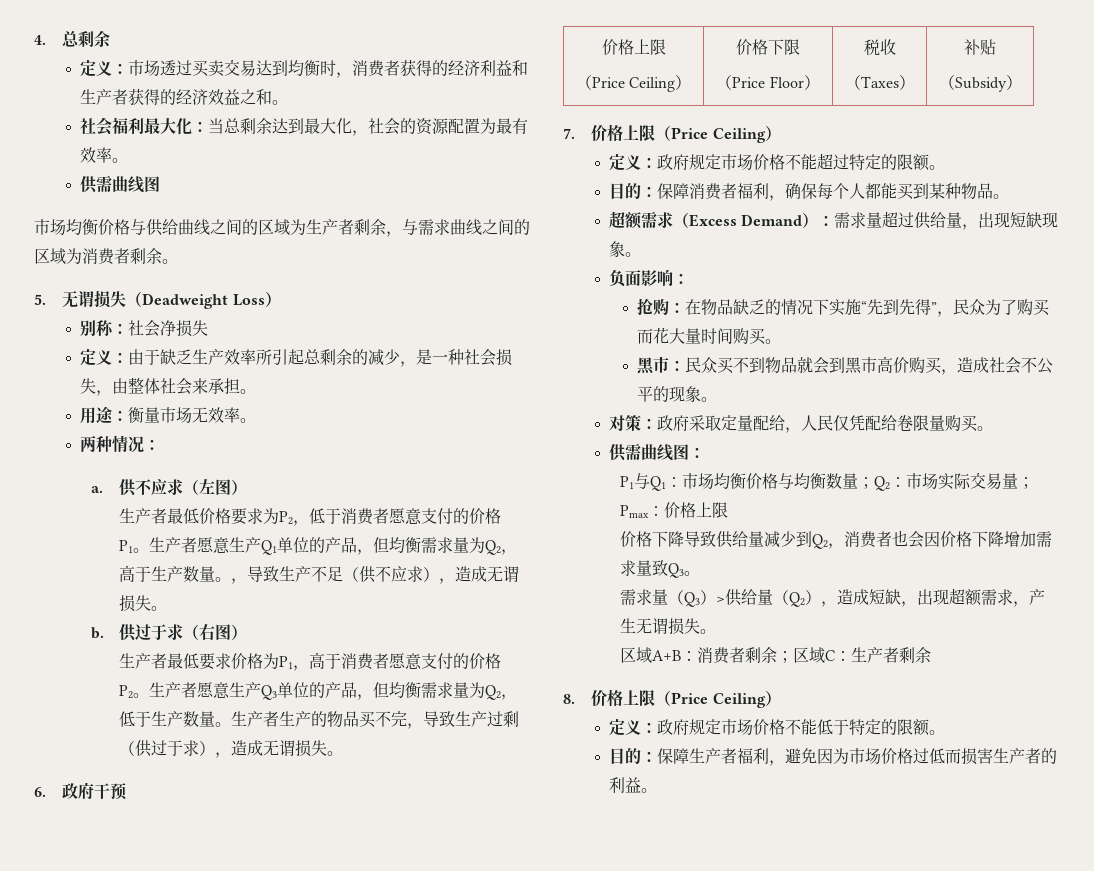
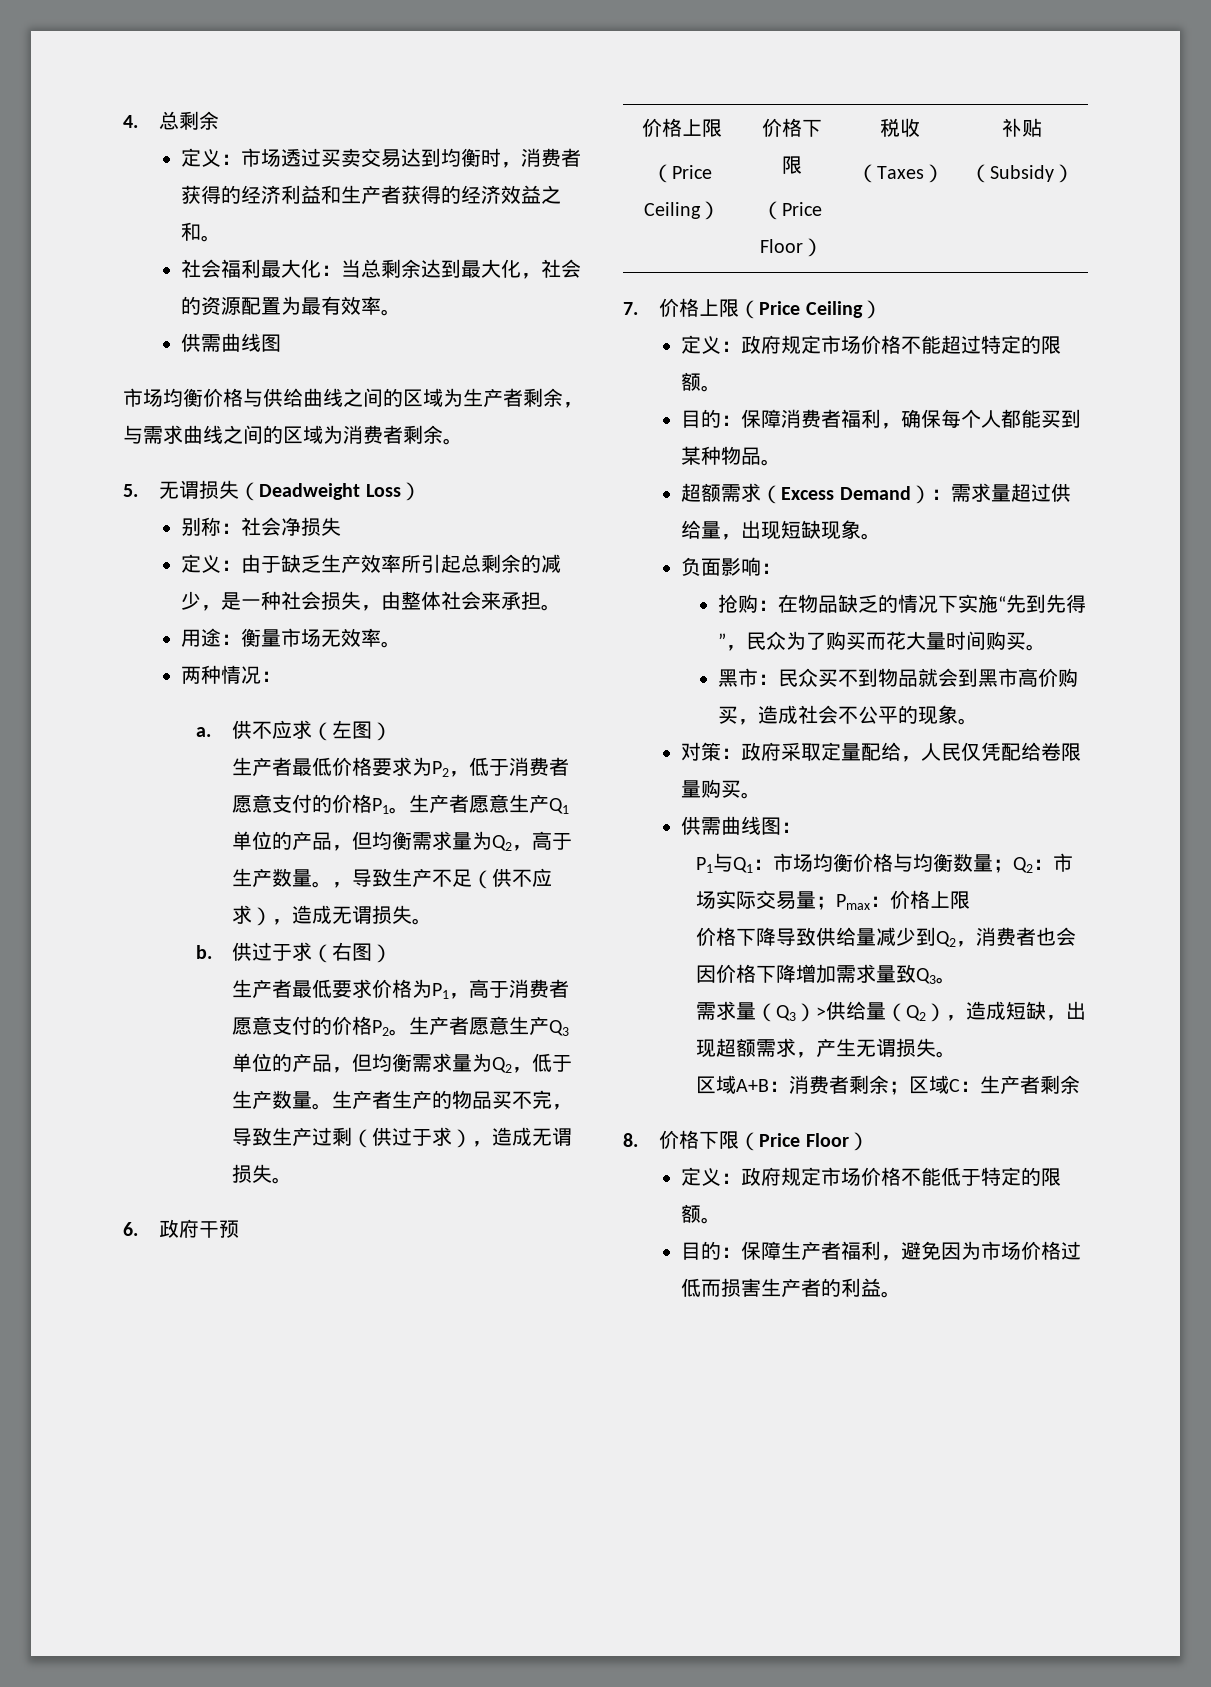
- 8.价格上限（Price Ceiling）
+ 8.价格下限（Price Floor）

